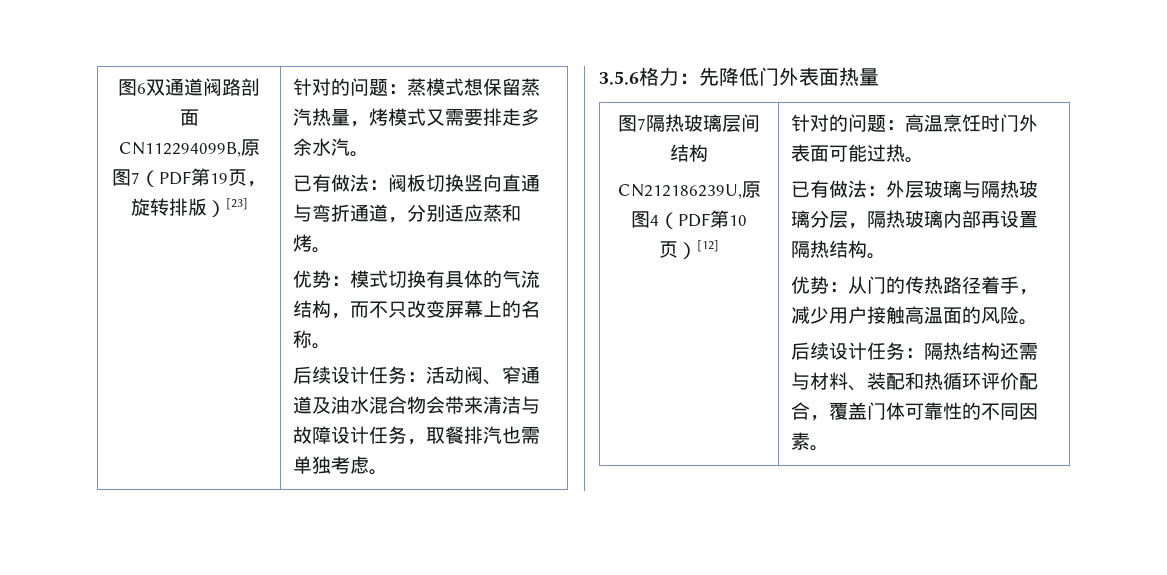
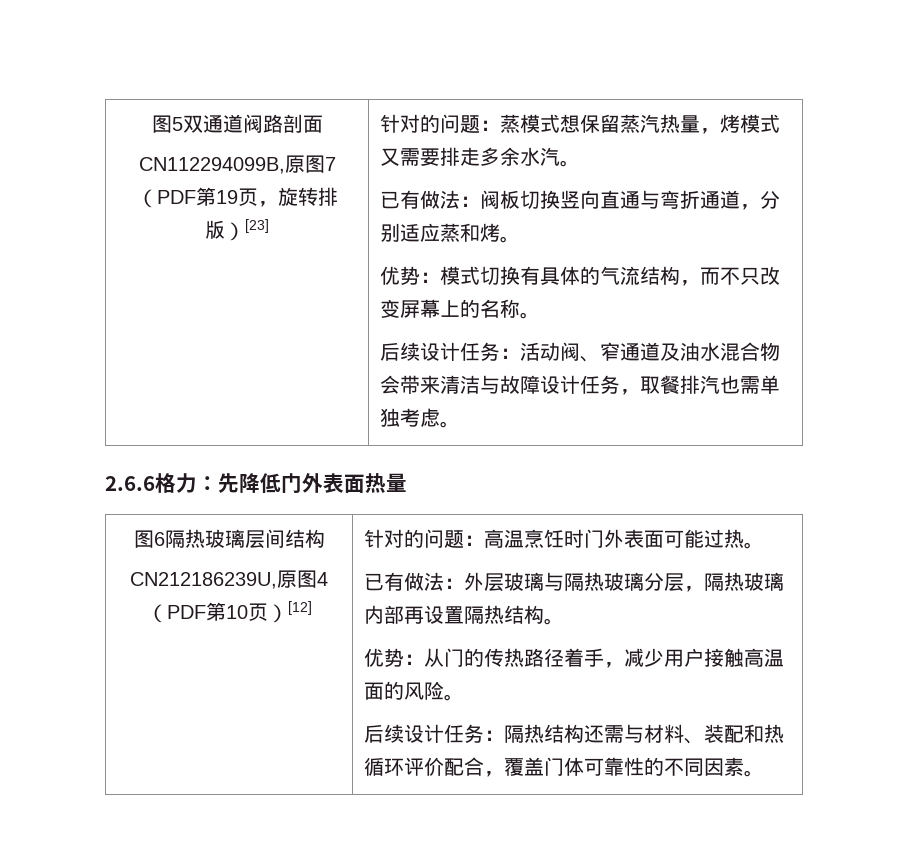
- 图6双通道阀路剖面
+ 图5双通道阀路剖面
- 3.5.6格力：先降低门外表面热量
+ 2.6.6格力：先降低门外表面热量
- 图7隔热玻璃层间结构
+ 图6隔热玻璃层间结构

